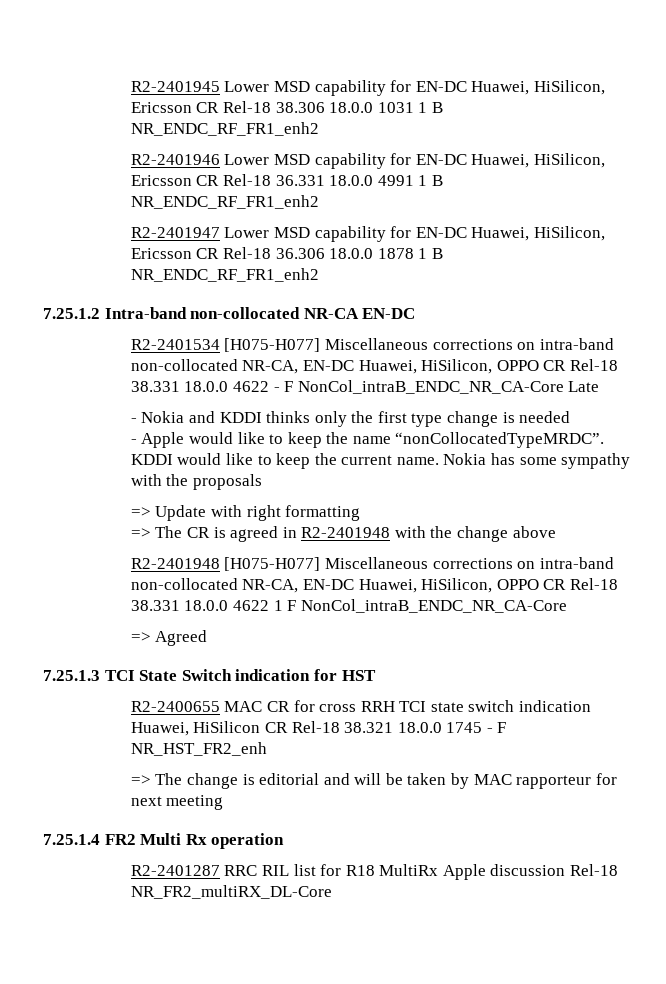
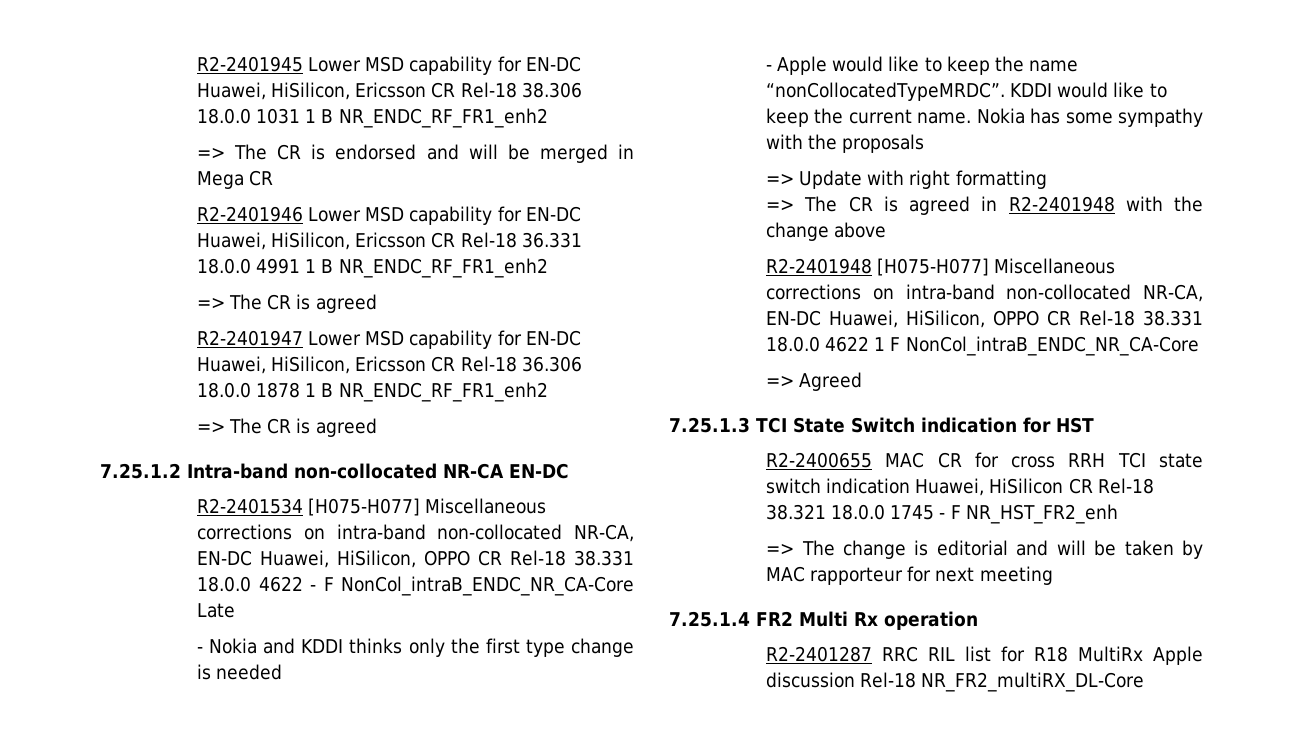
+ => The CR is endorsed and will be merged in Mega CR
  R2-2401946 Lower MSD capability for EN-DC Huawei, HiSilicon, Ericsson CR Rel-18 36.331 18.0.0 4991 1 B NR_ENDC_RF_FR1_enh2
+ => The CR is agreed
  R2-2401947 Lower MSD capability for EN-DC Huawei, HiSilicon, Ericsson CR Rel-18 36.306 18.0.0 1878 1 B NR_ENDC_RF_FR1_enh2
+ => The CR is agreed

